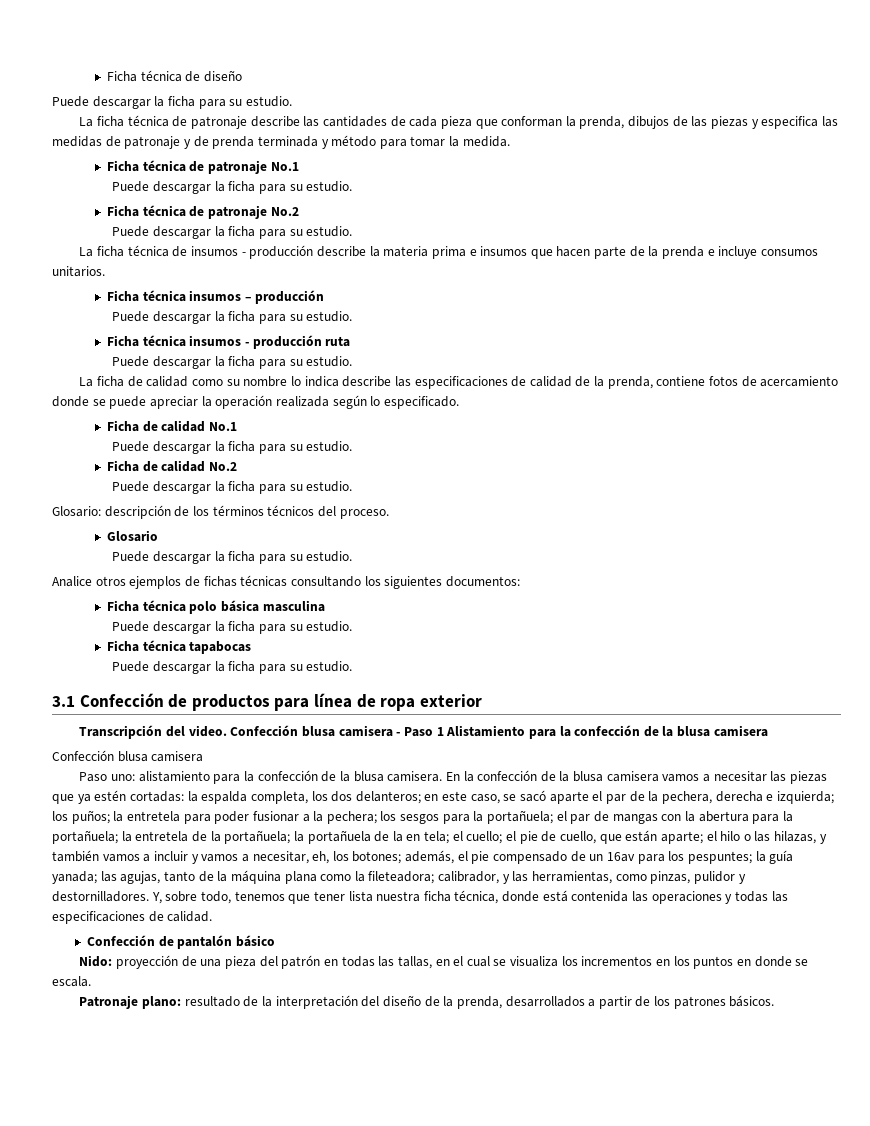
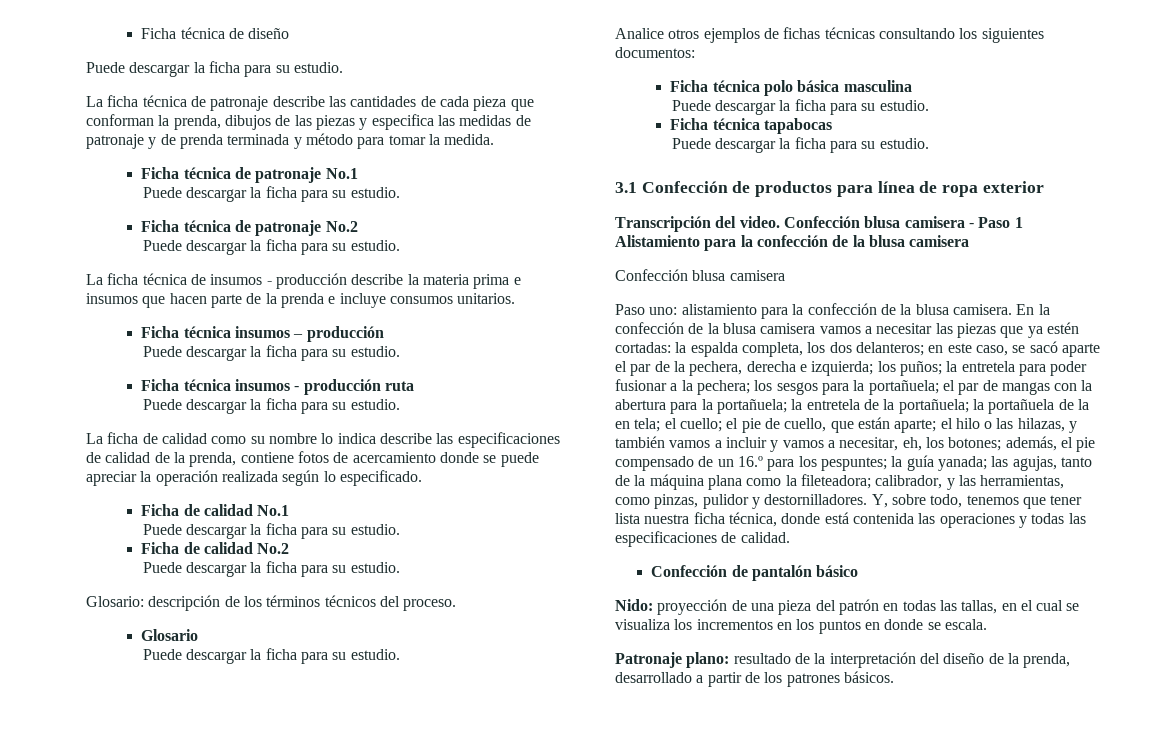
- además, el pie compensado de un 16av para los pespuntes;
+ además, el pie compensado de un 16.º para los pespuntes;
- Patronaje plano: resultado de la interpretación del diseño de la prenda, desarrollados a partir de los patrones básicos.
+ Patronaje plano: resultado de la interpretación del diseño de la prenda, desarrollado a partir de los patrones básicos.

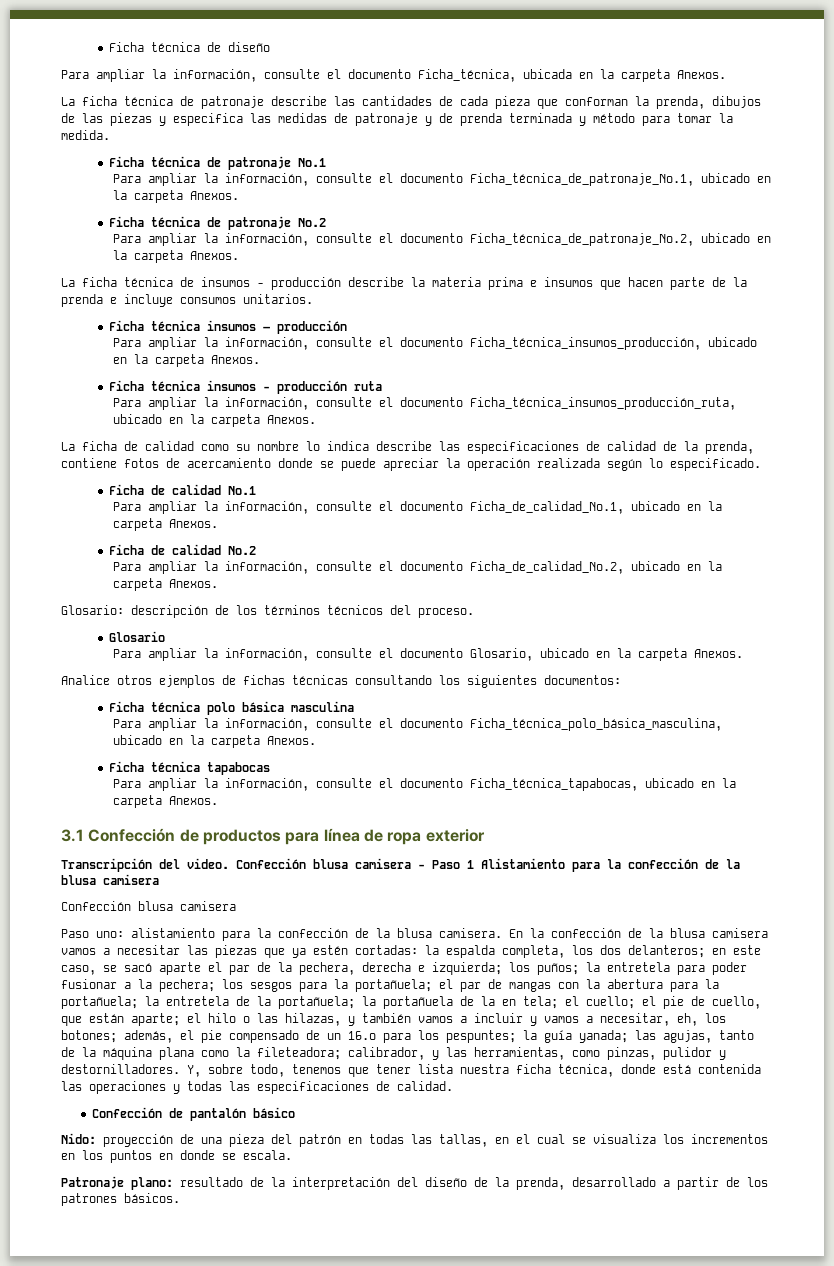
  Ficha técnica de diseño
- Puede descargar la ficha para su estudio.
+ Para ampliar la información, consulte el documento Ficha_técnica, ubicada en la carpeta Anexos.
  Ficha técnica de patronaje No.1
- Puede descargar la ficha para su estudio.
+ Para ampliar la información, consulte el documento Ficha_técnica_de_patronaje_No.1, ubicado en la carpeta Anexos.
  Ficha técnica de patronaje No.2
- Puede descargar la ficha para su estudio.
+ Para ampliar la información, consulte el documento Ficha_técnica_de_patronaje_No.2, ubicado en la carpeta Anexos.
  La ficha técnica de insumos - producción describe la materia prima e insumos que hacen parte de la prenda e incluye consumos unitarios.
  Ficha técnica insumos – producción
- Puede descargar la ficha para su estudio.
+ Para ampliar la información, consulte el documento Ficha_técnica_insumos_producción, ubicado en la carpeta Anexos.
  Ficha técnica insumos - producción ruta
- Puede descargar la ficha para su estudio.
+ Para ampliar la información, consulte el documento Ficha_técnica_insumos_producción_ruta, ubicado en la carpeta Anexos.
  Ficha de calidad No.1
- Puede descargar la ficha para su estudio.
+ Para ampliar la información, consulte el documento Ficha_de_calidad_No.1, ubicado en la carpeta Anexos.
  Ficha de calidad No.2
- Puede descargar la ficha para su estudio.
+ Para ampliar la información, consulte el documento Ficha_de_calidad_No.2, ubicado en la carpeta Anexos.
  Glosario
- Puede descargar la ficha para su estudio.
+ Para ampliar la información, consulte el documento Glosario, ubicado en la carpeta Anexos.
  Ficha técnica polo básica masculina
- Puede descargar la ficha para su estudio.
+ Para ampliar la información, consulte el documento Ficha_técnica_polo_básica_masculina, ubicado en la carpeta Anexos.
  Ficha técnica tapabocas
- Puede descargar la ficha para su estudio.
+ Para ampliar la información, consulte el documento Ficha_técnica_tapabocas, ubicado en la carpeta Anexos.

